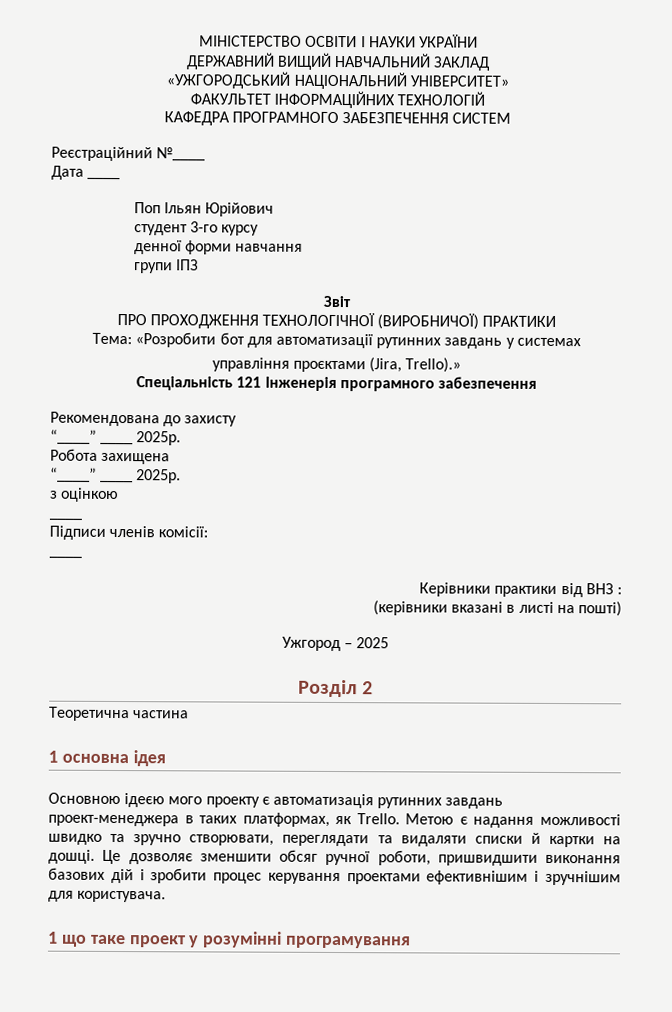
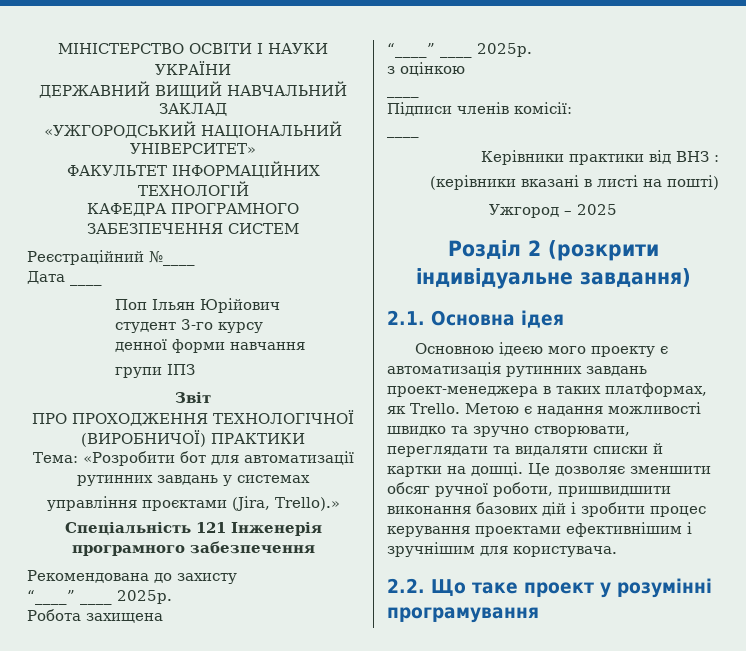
- Розділ 2
- Теоретична частина
- 1 основна ідея
+ Розділ 2 (розкрити індивідуальне завдання)
+ 2.1. Основна ідея
- 1 що таке проект у розумінні програмування
+ 2.2. Що таке проект у розумінні програмування

